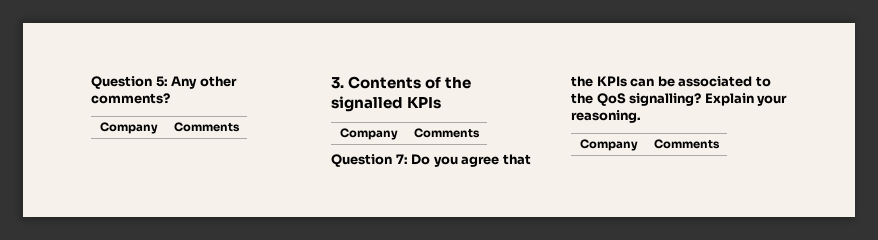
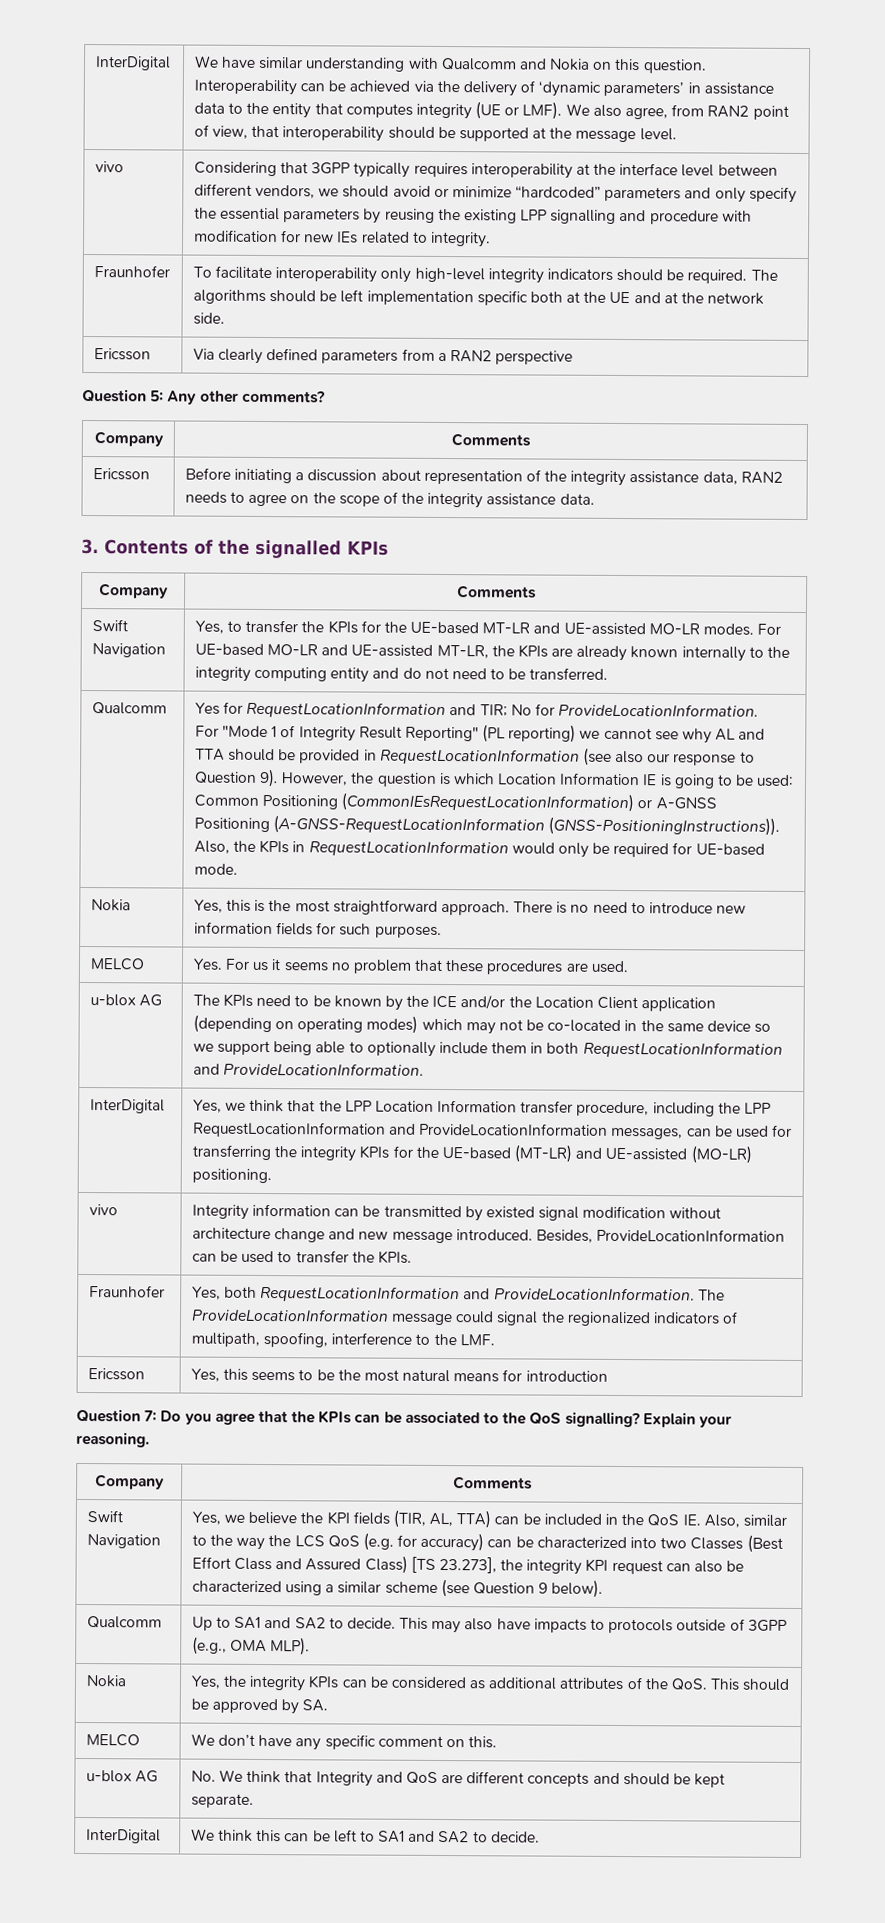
+ InterDigital | We have similar understanding with Qualcomm and Nokia on this question. Interoperability can be achieved via the delivery of ‘dynamic parameters’ in assistance data to the entity that computes integrity (UE or LMF). We also agree, from RAN2 point of view, that interoperability should be supported at the message level.
+ vivo | Considering that 3GPP typically requires interoperability at the interface level between different vendors, we should avoid or minimize “hardcoded” parameters and only specify the essential parameters by reusing the existing LPP signalling and procedure with modification for new IEs related to integrity.
+ Fraunhofer | To facilitate interoperability only high-level integrity indicators should be required. The algorithms should be left implementation specific both at the UE and at the network side.
+ Ericsson | Via clearly defined parameters from a RAN2 perspective
+ Ericsson | Before initiating a discussion about representation of the integrity assistance data, RAN2 needs to agree on the scope of the integrity assistance data.
+ Swift Navigation | Yes, to transfer the KPIs for the UE-based MT-LR and UE-assisted MO-LR modes. For UE-based MO-LR and UE-assisted MT-LR, the KPIs are already known internally to the integrity computing entity and do not need to be transferred.
+ Qualcomm | Yes for RequestLocationInformation and TIR; No for ProvideLocationInformation.
+ For "Mode 1 of Integrity Result Reporting" (PL reporting) we cannot see why AL and TTA should be provided in RequestLocationInformation (see also our response to Question 9). However, the question is which Location Information IE is going to be used: Common Positioning (CommonIEsRequestLocationInformation) or A-GNSS Positioning (A-GNSS-RequestLocationInformation (GNSS-PositioningInstructions)). Also, the KPIs in RequestLocationInformation would only be required for UE-based mode.
+ Nokia | Yes, this is the most straightforward approach. There is no need to introduce new information fields for such purposes.
+ MELCO | Yes. For us it seems no problem that these procedures are used.
+ u-blox AG | The KPIs need to be known by the ICE and/or the Location Client application (depending on operating modes) which may not be co-located in the same device so we support being able to optionally include them in both RequestLocationInformation and ProvideLocationInformation.
+ InterDigital | Yes, we think that the LPP Location Information transfer procedure, including the LPP RequestLocationInformation and ProvideLocationInformation messages, can be used for transferring the integrity KPIs for the UE-based (MT-LR) and UE-assisted (MO-LR) positioning.
+ vivo | Integrity information can be transmitted by existed signal modification without architecture change and new message introduced. Besides, ProvideLocationInformation can be used to transfer the KPIs.
+ Fraunhofer | Yes, both RequestLocationInformation and ProvideLocationInformation. The ProvideLocationInformation message could signal the regionalized indicators of multipath, spoofing, interference to the LMF.
+ Ericsson | Yes, this seems to be the most natural means for introduction
+ Swift Navigation | Yes, we believe the KPI fields (TIR, AL, TTA) can be included in the QoS IE. Also, similar to the way the LCS QoS (e.g. for accuracy) can be characterized into two Classes (Best Effort Class and Assured Class) [TS 23.273], the integrity KPI request can also be characterized using a similar scheme (see Question 9 below).
+ Qualcomm | Up to SA1 and SA2 to decide. This may also have impacts to protocols outside of 3GPP (e.g., OMA MLP).
+ Nokia | Yes, the integrity KPIs can be considered as additional attributes of the QoS. This should be approved by SA.
+ MELCO | We don’t have any specific comment on this.
+ u-blox AG | No. We think that Integrity and QoS are different concepts and should be kept separate.
+ InterDigital | We think this can be left to SA1 and SA2 to decide.

